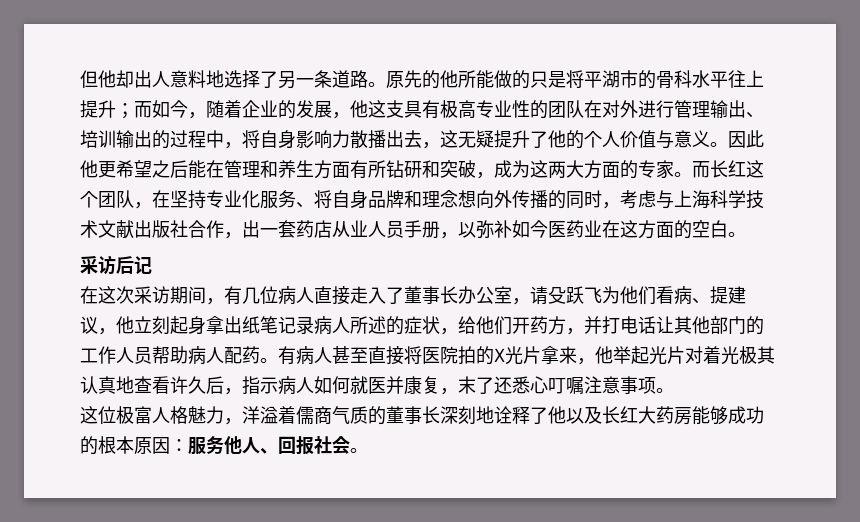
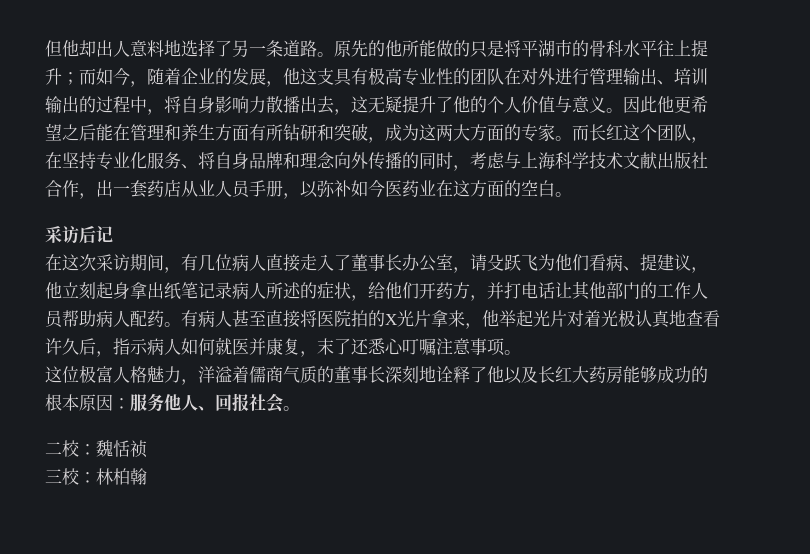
- 而长红这个团队，在坚持专业化服务、将自身品牌和理念想向外传播的同时，考虑与上海科学技术文献出版社合作，出一套药店从业人员手册，以弥补如今医药业在这方面的空白。
+ 而长红这个团队，在坚持专业化服务、将自身品牌和理念向外传播的同时，考虑与上海科学技术文献出版社合作，出一套药店从业人员手册，以弥补如今医药业在这方面的空白。
- 有病人甚至直接将医院拍的X光片拿来，他举起光片对着光极其认真地查看许久后，指示病人如何就医并康复，末了还悉心叮嘱注意事项。
+ 有病人甚至直接将医院拍的X光片拿来，他举起光片对着光极认真地查看许久后，指示病人如何就医并康复，末了还悉心叮嘱注意事项。
+ 二校：魏恬祯
+ 三校：林柏翰

